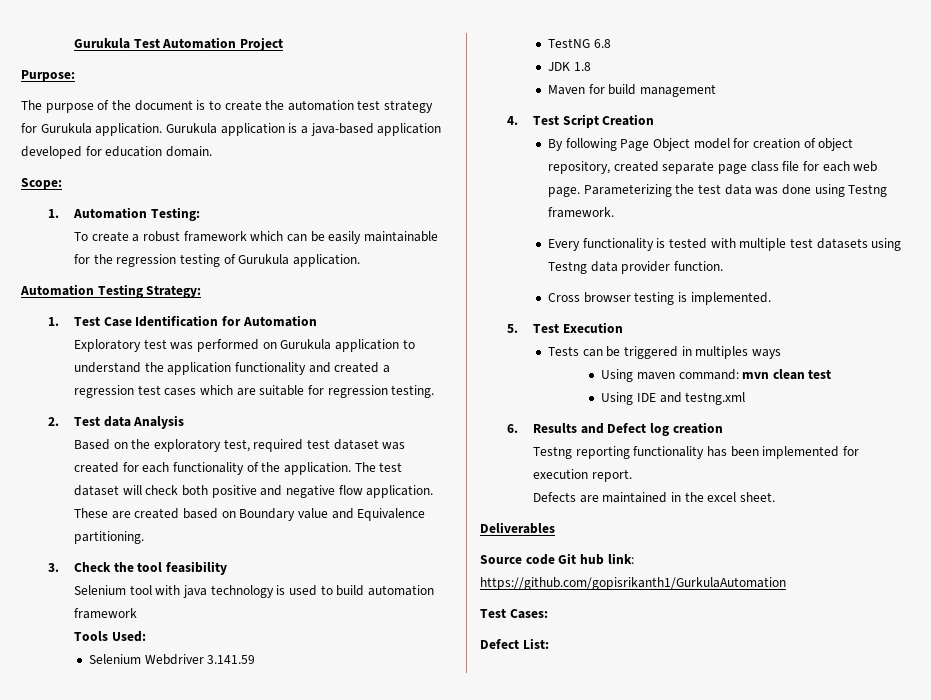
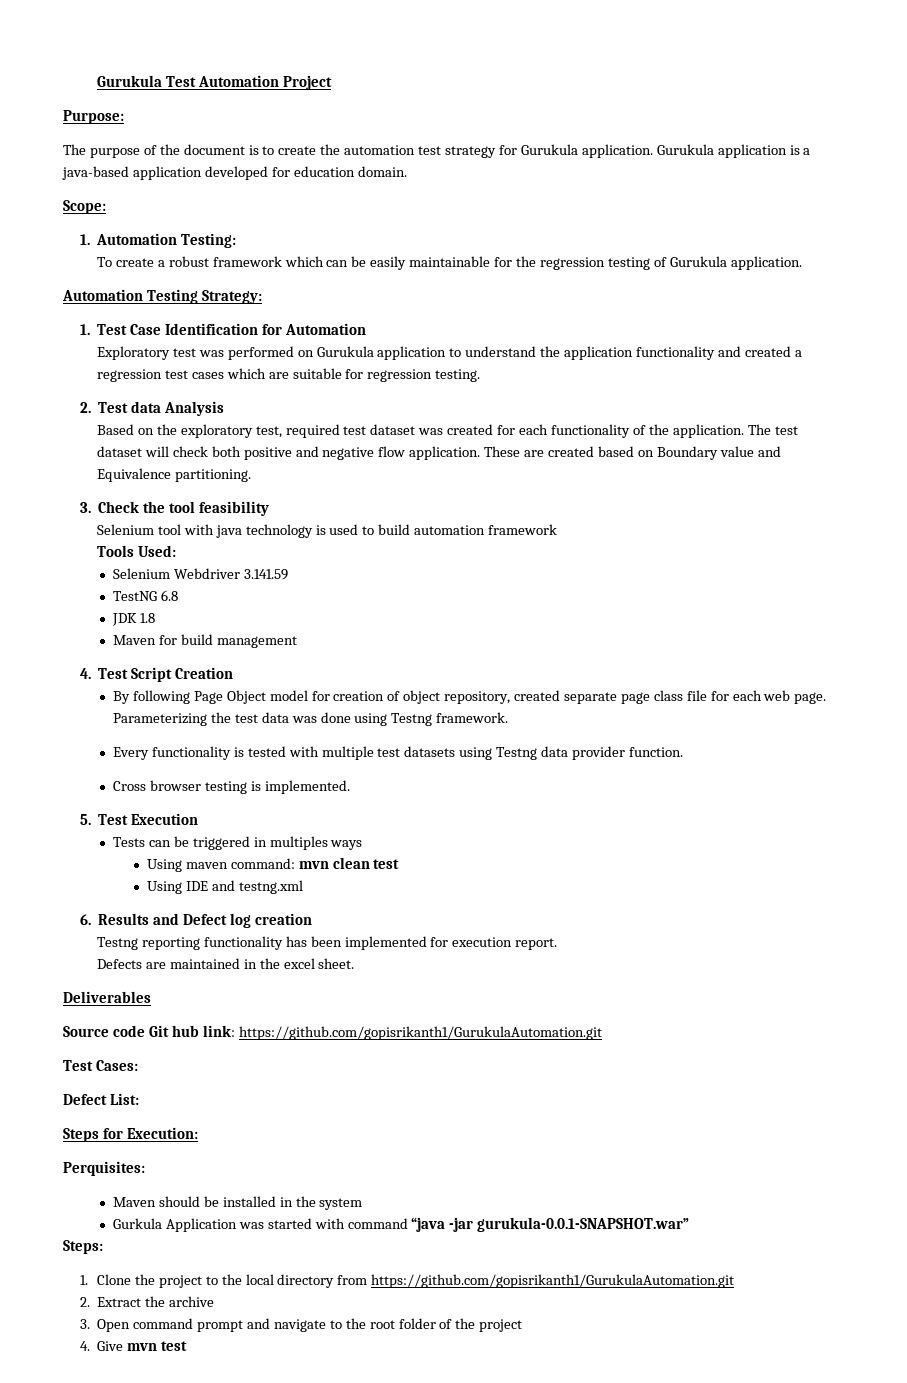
- Source code Git hub link: https://github.com/gopisrikanth1/GurkulaAutomation
+ Source code Git hub link: https://github.com/gopisrikanth1/GurukulaAutomation.git
+ Steps for Execution:
+ Perquisites:
+ Maven should be installed in the system
+ Gurkula Application was started with command “java -jar gurukula-0.0.1-SNAPSHOT.war”
+ Steps:
+ 1. Clone the project to the local directory from https://github.com/gopisrikanth1/GurukulaAutomation.git
+ 2. Extract the archive
+ 3. Open command prompt and navigate to the root folder of the project
+ 4. Give mvn test

